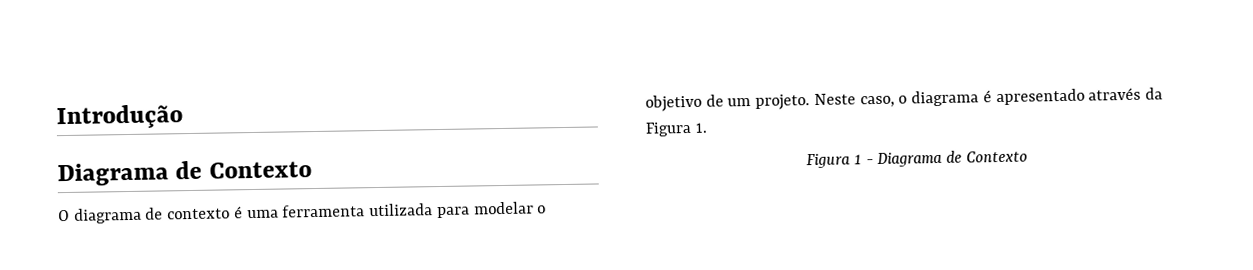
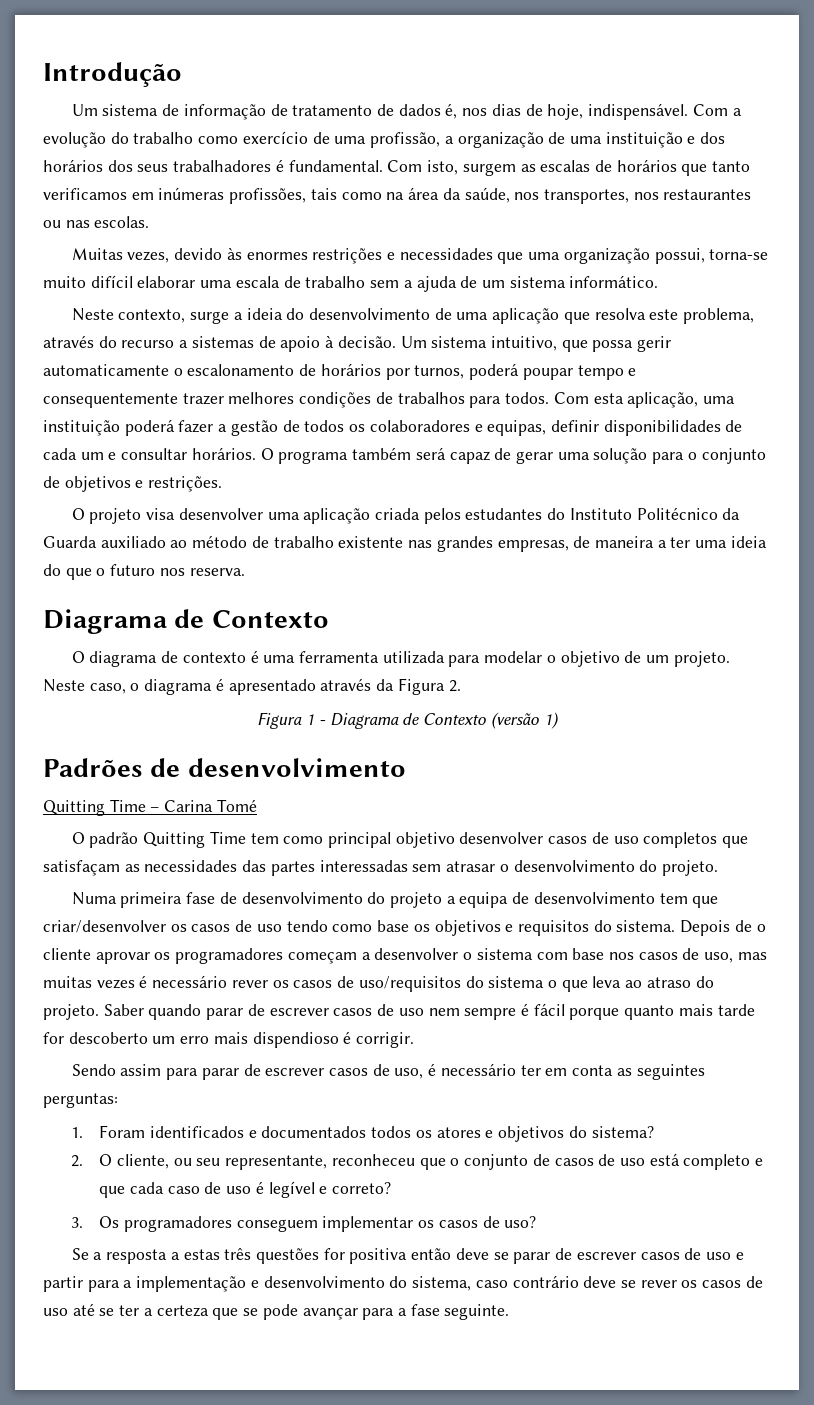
+ Um sistema de informação de tratamento de dados é, nos dias de hoje, indispensável. Com a evolução do trabalho como exercício de uma profissão, a organização de uma instituição e dos horários dos seus trabalhadores é fundamental. Com isto, surgem as escalas de horários que tanto verificamos em inúmeras profissões, tais como na área da saúde, nos transportes, nos restaurantes ou nas escolas.
+ Muitas vezes, devido às enormes restrições e necessidades que uma organização possui, torna-se muito difícil elaborar uma escala de trabalho sem a ajuda de um sistema informático.
+ Neste contexto, surge a ideia do desenvolvimento de uma aplicação que resolva este problema, através do recurso a sistemas de apoio à decisão. Um sistema intuitivo, que possa gerir automaticamente o escalonamento de horários por turnos, poderá poupar tempo e consequentemente trazer melhores condições de trabalhos para todos. Com esta aplicação, uma instituição poderá fazer a gestão de todos os colaboradores e equipas, definir disponibilidades de cada um e consultar horários. O programa também será capaz de gerar uma solução para o conjunto de objetivos e restrições.
+ O projeto visa desenvolver uma aplicação criada pelos estudantes do Instituto Politécnico da Guarda auxiliado ao método de trabalho existente nas grandes empresas, de maneira a ter uma ideia do que o futuro nos reserva.
- Neste caso, o diagrama é apresentado através da Figura 1.
+ Neste caso, o diagrama é apresentado através da Figura 2.
- Figura 1 - Diagrama de Contexto
+ Figura 1 - Diagrama de Contexto (versão 1)
+ Padrões de desenvolvimento
+ Quitting Time – Carina Tomé
+ O padrão Quitting Time tem como principal objetivo desenvolver casos de uso completos que satisfaçam as necessidades das partes interessadas sem atrasar o desenvolvimento do projeto.
+ Numa primeira fase de desenvolvimento do projeto a equipa de desenvolvimento tem que criar/desenvolver os casos de uso tendo como base os objetivos e requisitos do sistema. Depois de o cliente aprovar os programadores começam a desenvolver o sistema com base nos casos de uso, mas muitas vezes é necessário rever os casos de uso/requisitos do sistema o que leva ao atraso do projeto. Saber quando parar de escrever casos de uso nem sempre é fácil porque quanto mais tarde for descoberto um erro mais dispendioso é corrigir.
+ Sendo assim para parar de escrever casos de uso, é necessário ter em conta as seguintes perguntas:
+ 1. Foram identificados e documentados todos os atores e objetivos do sistema?
+ 2. O cliente, ou seu representante, reconheceu que o conjunto de casos de uso está completo e que cada caso de uso é legível e correto?
+ 3. Os programadores conseguem implementar os casos de uso?
+ Se a resposta a estas três questões for positiva então deve se parar de escrever casos de uso e partir para a implementação e desenvolvimento do sistema, caso contrário deve se rever os casos de uso até se ter a certeza que se pode avançar para a fase seguinte.

